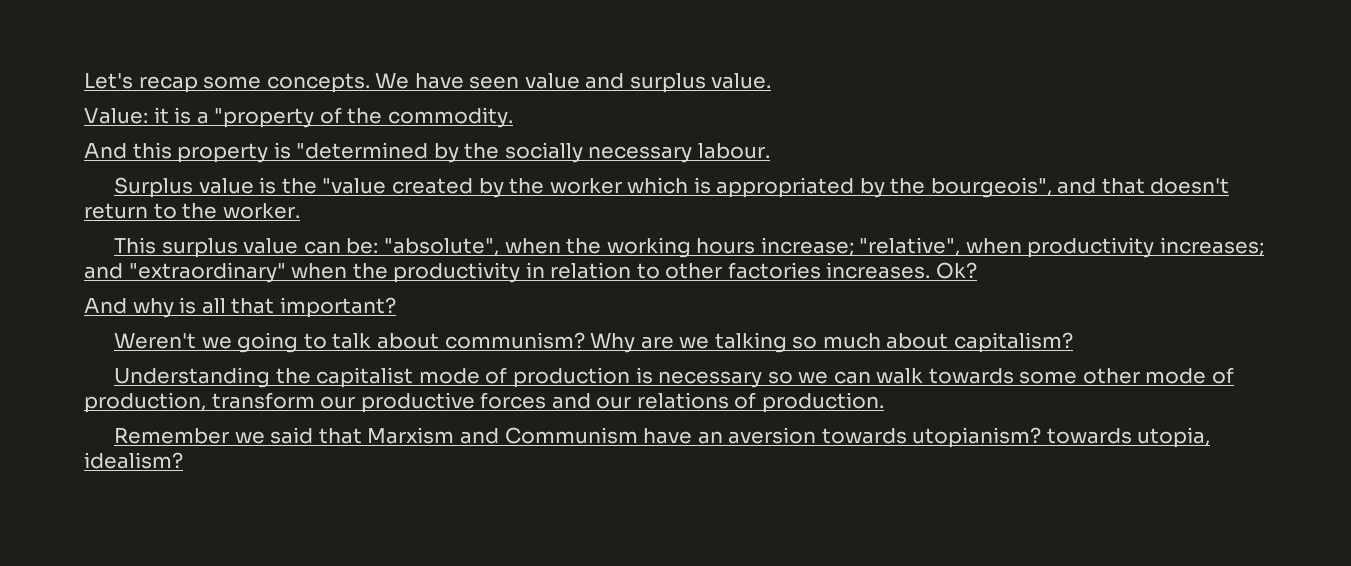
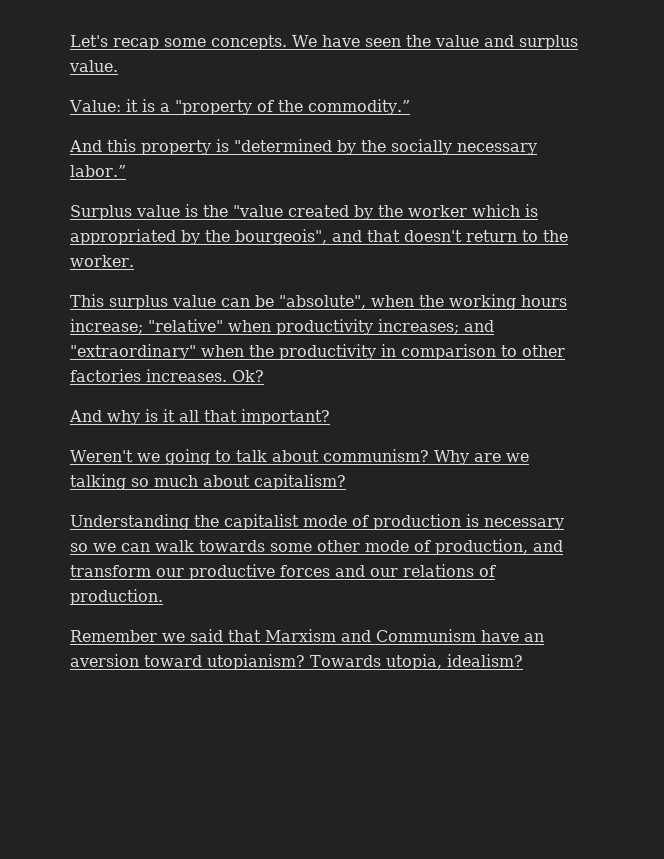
- We have seen value and surplus value.
+ We have seen the value and surplus value.
- Value: it is a "property of the commodity.
+ Value: it is a "property of the commodity.”
- And this property is "determined by the socially necessary labour.
+ And this property is "determined by the socially necessary labor.”
- This surplus value can be: "absolute", when the working hours increase; "relative", when productivity increases; and "extraordinary" when the productivity in relation to other factories increases.
+ This surplus value can be "absolute", when the working hours increase; "relative" when productivity increases; and "extraordinary" when the productivity in comparison to other factories increases.
- And why is all that important?
+ And why is it all that important?
- Understanding the capitalist mode of production is necessary so we can walk towards some other mode of production, transform our productive forces and our relations of production.
+ Understanding the capitalist mode of production is necessary so we can walk towards some other mode of production, and transform our productive forces and our relations of production.
- Remember we said that Marxism and Communism have an aversion towards utopianism? towards utopia, idealism?
+ Remember we said that Marxism and Communism have an aversion toward utopianism? Towards utopia, idealism?

